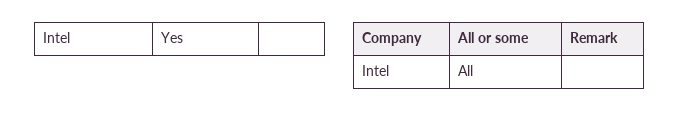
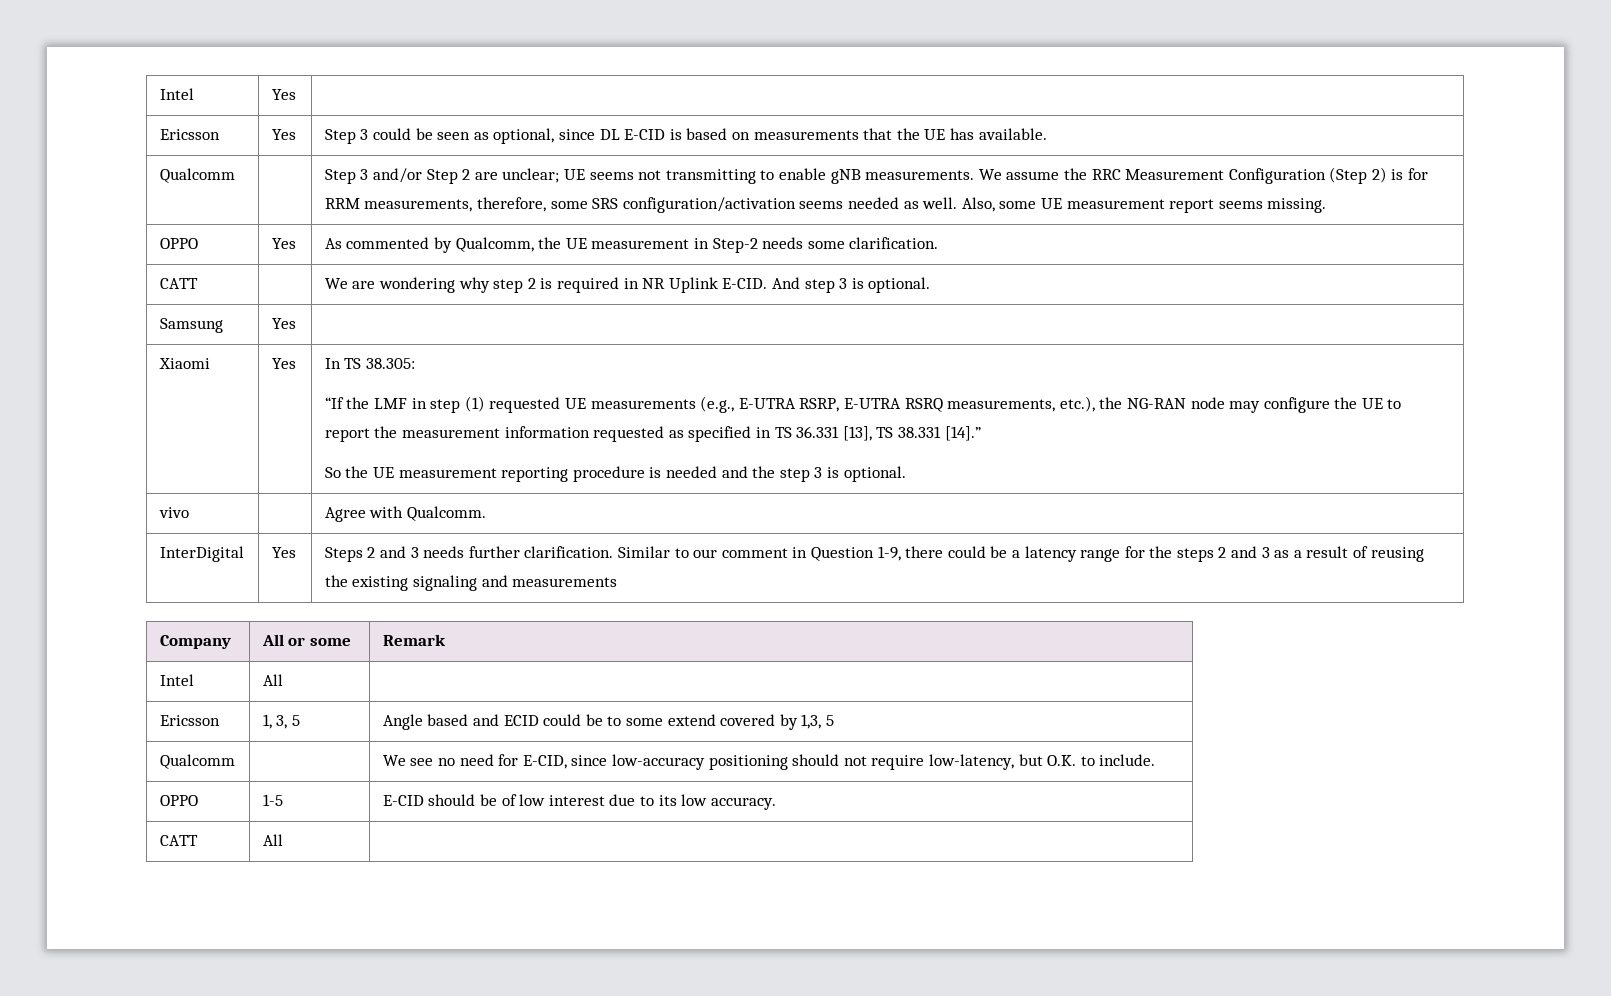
+ Ericsson | Yes | Step 3 could be seen as optional, since DL E-CID is based on measurements that the UE has available.
+ Qualcomm | | Step 3 and/or Step 2 are unclear; UE seems not transmitting to enable gNB measurements. We assume the RRC Measurement Configuration (Step 2) is for RRM measurements, therefore, some SRS configuration/activation seems needed as well. Also, some UE measurement report seems missing.
+ OPPO | Yes | As commented by Qualcomm, the UE measurement in Step-2 needs some clarification.
+ CATT | | We are wondering why step 2 is required in NR Uplink E-CID. And step 3 is optional.
+ Samsung | Yes |
+ Xiaomi | Yes | In TS 38.305:
+ “If the LMF in step (1) requested UE measurements (e.g., E-UTRA RSRP, E-UTRA RSRQ measurements, etc.), the NG-RAN node may configure the UE to report the measurement information requested as specified in TS 36.331 [13], TS 38.331 [14].”
+ So the UE measurement reporting procedure is needed and the step 3 is optional.
+ vivo | | Agree with Qualcomm.
+ InterDigital | Yes | Steps 2 and 3 needs further clarification. Similar to our comment in Question 1-9, there could be a latency range for the steps 2 and 3 as a result of reusing the existing signaling and measurements
+ Ericsson | 1, 3, 5 | Angle based and ECID could be to some extend covered by 1,3, 5
+ Qualcomm | | We see no need for E-CID, since low-accuracy positioning should not require low-latency, but O.K. to include.
+ OPPO | 1-5 | E-CID should be of low interest due to its low accuracy.
+ CATT | All |

